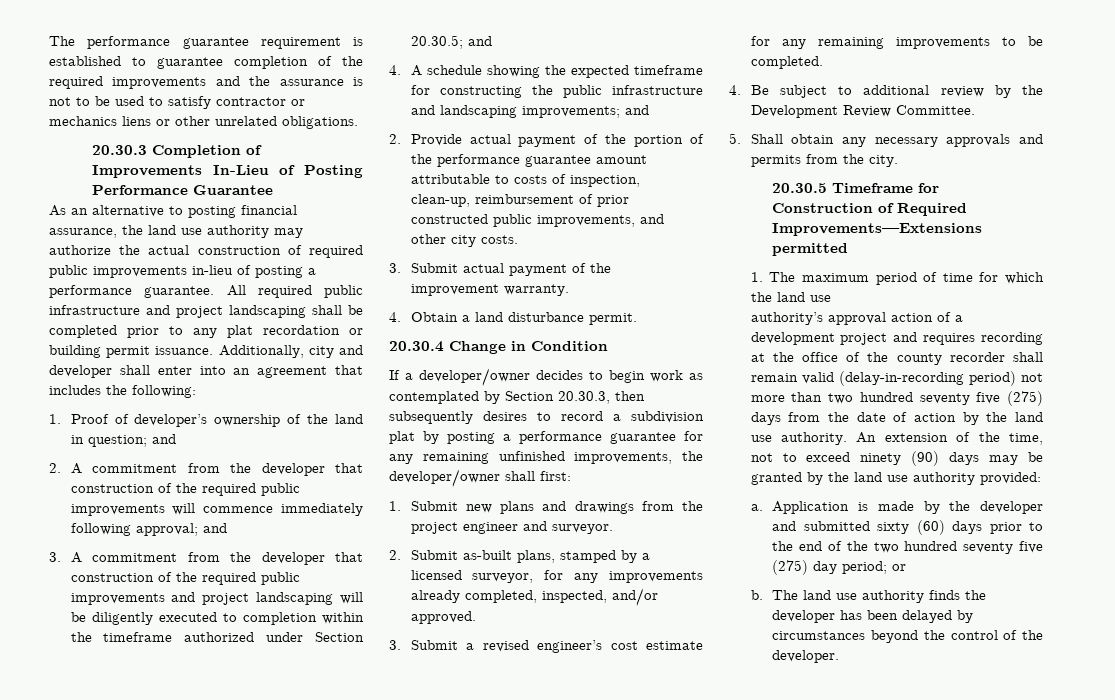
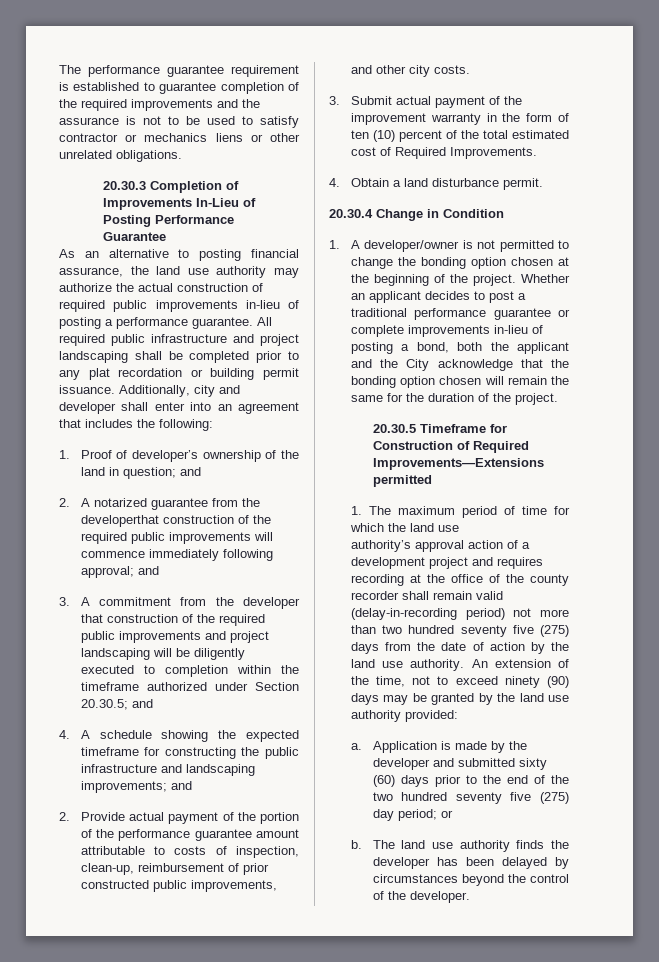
- 2. A commitment from the developer that construction of the required public improvements will commence immediately following approval; and
+ 2. A notarized guarantee from the developerthat construction of the required public improvements will commence immediately following approval; and
- 3. Submit actual payment of the improvement warranty.
+ 3. Submit actual payment of the improvement warranty in the form of ten (10) percent of the total estimated cost of Required Improvements.
- If a developer/owner decides to begin work as contemplated by Section 20.30.3, then subsequently desires to record a subdivision plat by posting a performance guarantee for any remaining unfinished improvements, the developer/owner shall first:
- 1. Submit new plans and drawings from the project engineer and surveyor.
- 2. Submit as-built plans, stamped by a licensed surveyor, for any improvements already completed, inspected, and/or approved.
- 3. Submit a revised engineer’s cost estimate for any remaining improvements to be completed.
- 4. Be subject to additional review by the Development Review Committee.
- 5. Shall obtain any necessary approvals and permits from the city.
+ 1. A developer/owner is not permitted to change the bonding option chosen at the beginning of the project. Whether an applicant decides to post a traditional performance guarantee or complete improvements in-lieu of posting a bond, both the applicant and the City acknowledge that the bonding option chosen will remain the same for the duration of the project.

